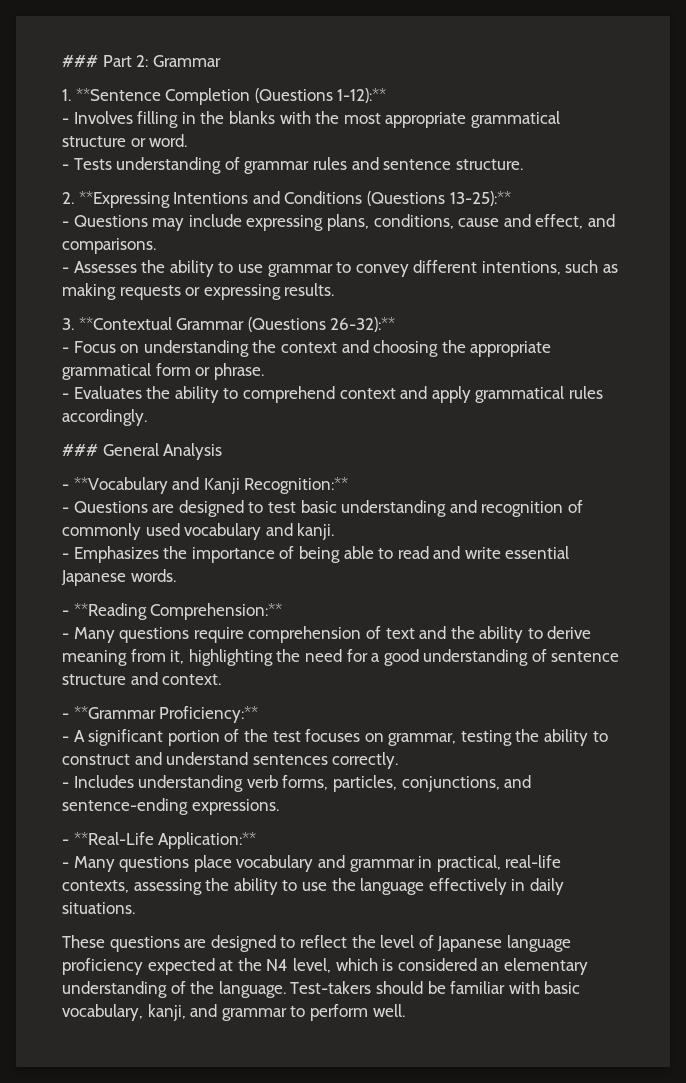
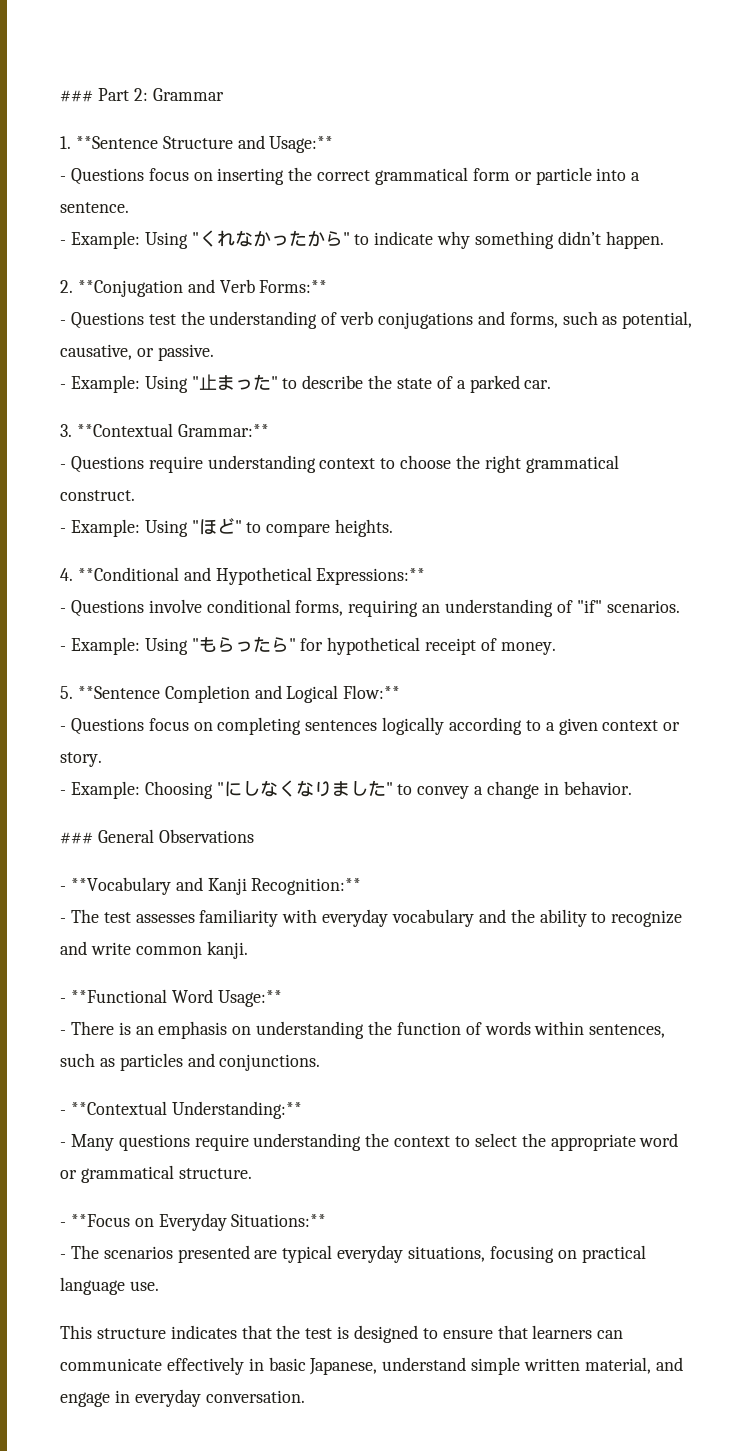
- 1. **Sentence Completion (Questions 1-12):**
- - Involves filling in the blanks with the most appropriate grammatical structure or word.
- - Tests understanding of grammar rules and sentence structure.
- 2. **Expressing Intentions and Conditions (Questions 13-25):**
- - Questions may include expressing plans, conditions, cause and effect, and comparisons.
- - Assesses the ability to use grammar to convey different intentions, such as making requests or expressing results.
- 3. **Contextual Grammar (Questions 26-32):**
- - Focus on understanding the context and choosing the appropriate grammatical form or phrase.
- - Evaluates the ability to comprehend context and apply grammatical rules accordingly.
+ 1. **Sentence Structure and Usage:**
+ - Questions focus on inserting the correct grammatical form or particle into a sentence.
+ - Example: Using "くれなかったから" to indicate why something didn’t happen.
+ 2. **Conjugation and Verb Forms:**
+ - Questions test the understanding of verb conjugations and forms, such as potential, causative, or passive.
+ - Example: Using "止まった" to describe the state of a parked car.
+ 3. **Contextual Grammar:**
+ - Questions require understanding context to choose the right grammatical construct.
+ - Example: Using "ほど" to compare heights.
+ 4. **Conditional and Hypothetical Expressions:**
+ - Questions involve conditional forms, requiring an understanding of "if" scenarios.
+ - Example: Using "もらったら" for hypothetical receipt of money.
+ 5. **Sentence Completion and Logical Flow:**
+ - Questions focus on completing sentences logically according to a given context or story.
+ - Example: Choosing "にしなくなりました" to convey a change in behavior.
- ### General Analysis
+ ### General Observations
- - Questions are designed to test basic understanding and recognition of commonly used vocabulary and kanji.
- - Emphasizes the importance of being able to read and write essential Japanese words.
- - **Reading Comprehension:**
- - Many questions require comprehension of text and the ability to derive meaning from it, highlighting the need for a good understanding of sentence structure and context.
- - **Grammar Proficiency:**
- - A significant portion of the test focuses on grammar, testing the ability to construct and understand sentences correctly.
- - Includes understanding verb forms, particles, conjunctions, and sentence-ending expressions.
- - **Real-Life Application:**
- - Many questions place vocabulary and grammar in practical, real-life contexts, assessing the ability to use the language effectively in daily situations.
- These questions are designed to reflect the level of Japanese language proficiency expected at the N4 level, which is considered an elementary understanding of the language. Test-takers should be familiar with basic vocabulary, kanji, and grammar to perform well.
+ - The test assesses familiarity with everyday vocabulary and the ability to recognize and write common kanji.
+ - **Functional Word Usage:**
+ - There is an emphasis on understanding the function of words within sentences, such as particles and conjunctions.
+ - **Contextual Understanding:**
+ - Many questions require understanding the context to select the appropriate word or grammatical structure.
+ - **Focus on Everyday Situations:**
+ - The scenarios presented are typical everyday situations, focusing on practical language use.
+ This structure indicates that the test is designed to ensure that learners can communicate effectively in basic Japanese, understand simple written material, and engage in everyday conversation.

